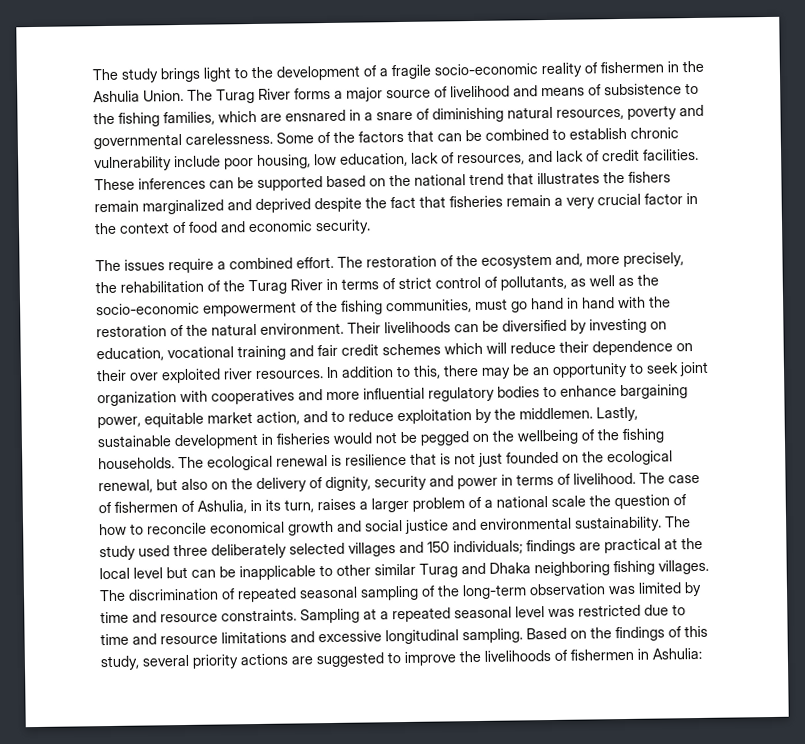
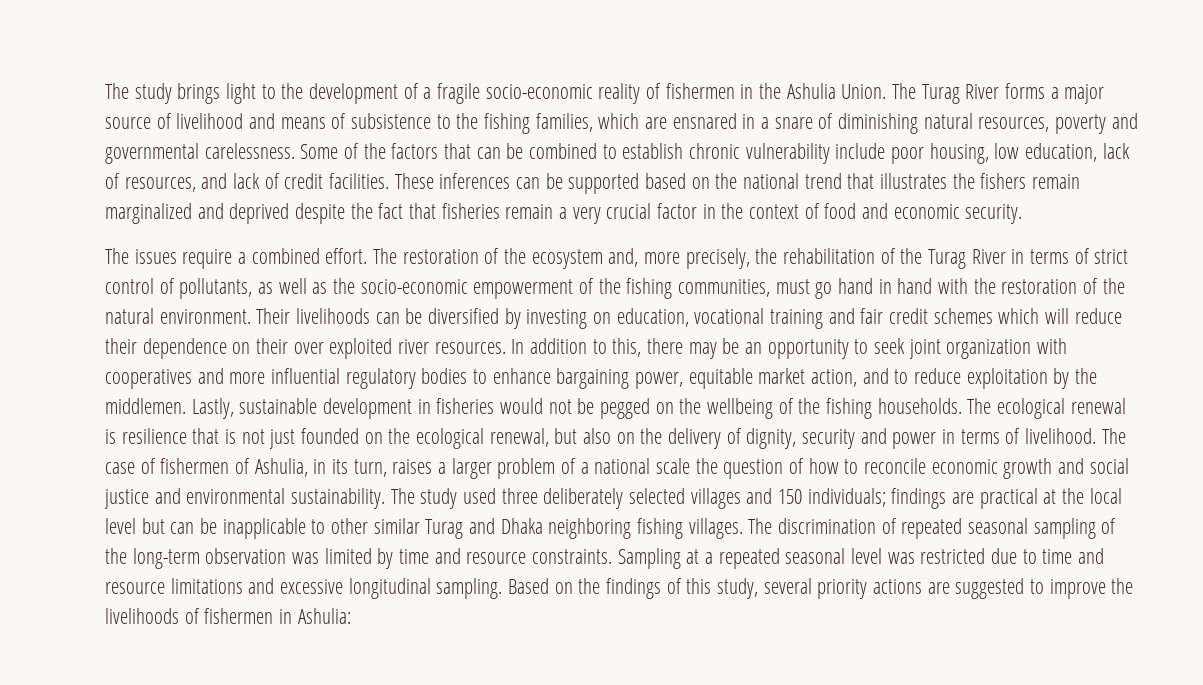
- The case of fishermen of Ashulia, in its turn, raises a larger problem of a national scale the question of how to reconcile economical growth and social justice and environmental sustainability.
+ The case of fishermen of Ashulia, in its turn, raises a larger problem of a national scale the question of how to reconcile economic growth and social justice and environmental sustainability.

